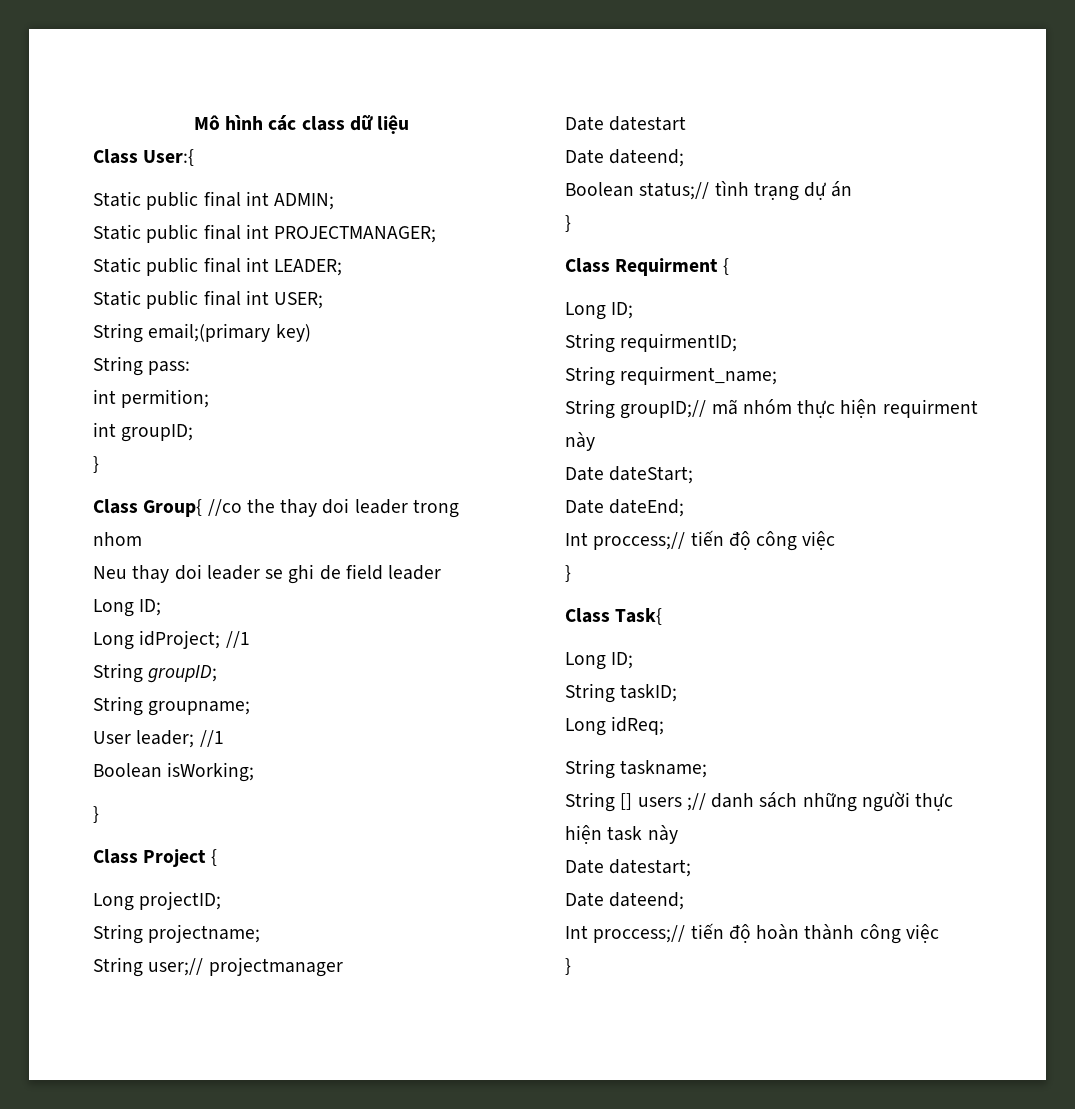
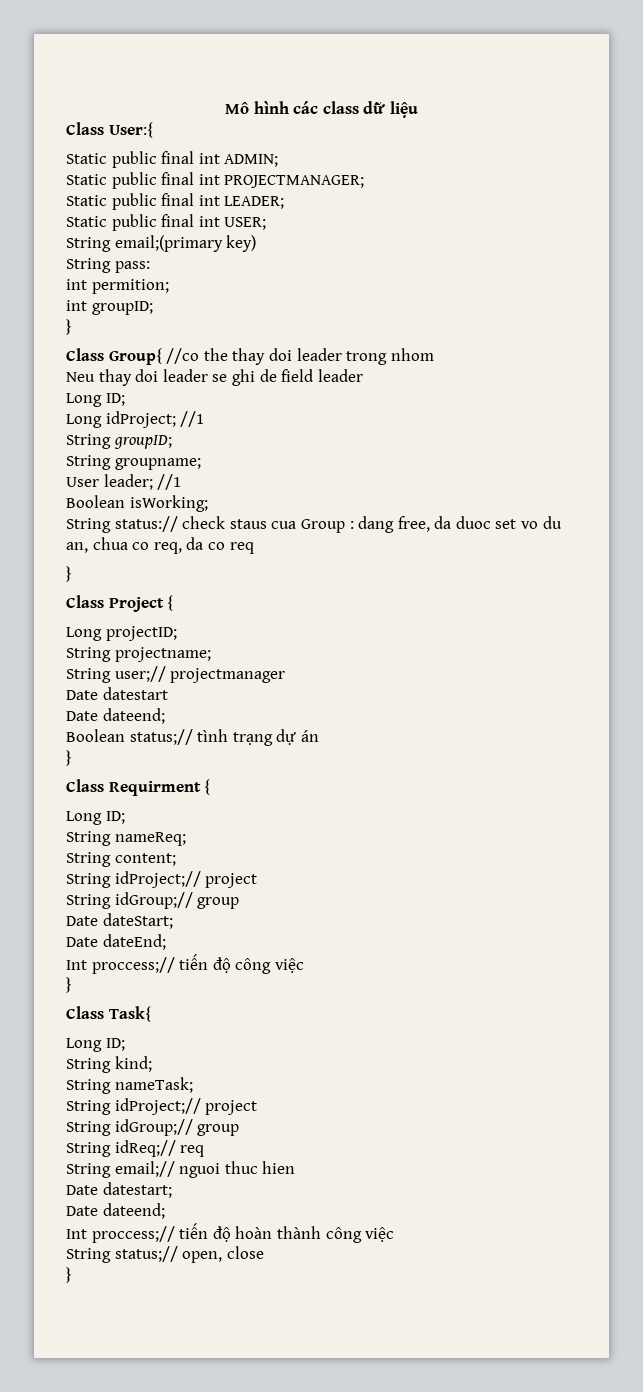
+ String status:// check staus cua Group : dang free, da duoc set vo du an, chua co req, da co req
- String requirmentID;
- String requirment_name;
- String groupID;// mã nhóm thực hiện requirment này
+ String nameReq;
+ String content;
+ String idProject;// project
+ String idGroup;// group
- String taskID;
- Long idReq;
- String taskname;
- String [] users ;// danh sách những người thực hiện task này
+ String kind;
+ String nameTask;
+ String idProject;// project
+ String idGroup;// group
+ String idReq;// req
+ String email;// nguoi thuc hien
+ String status;// open, close

